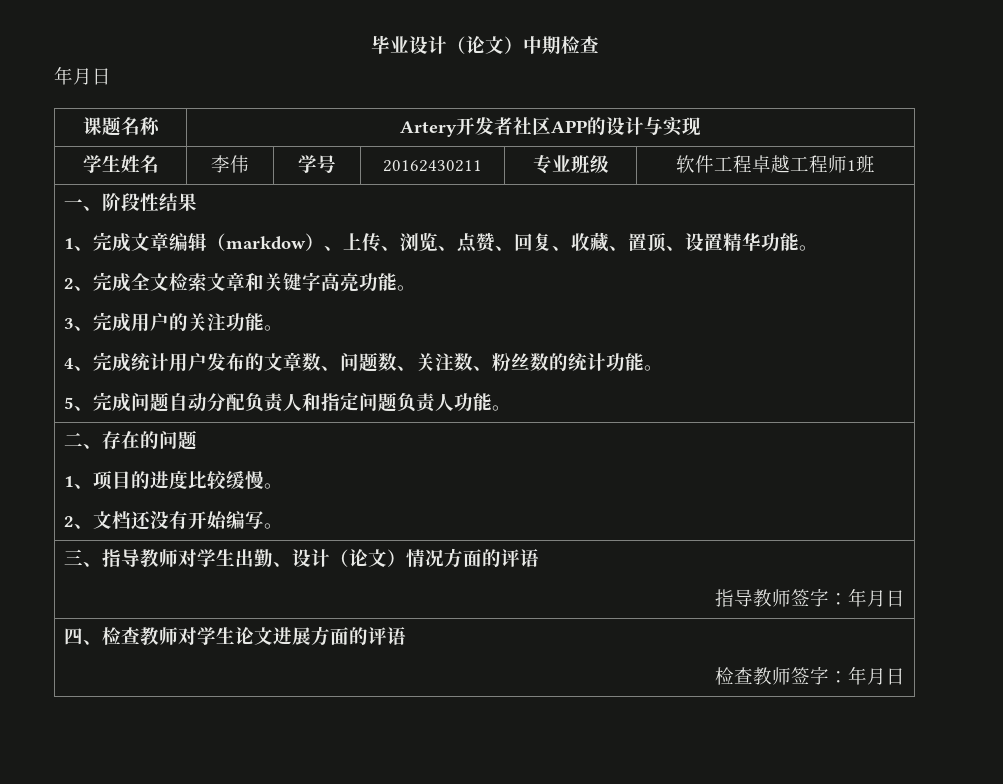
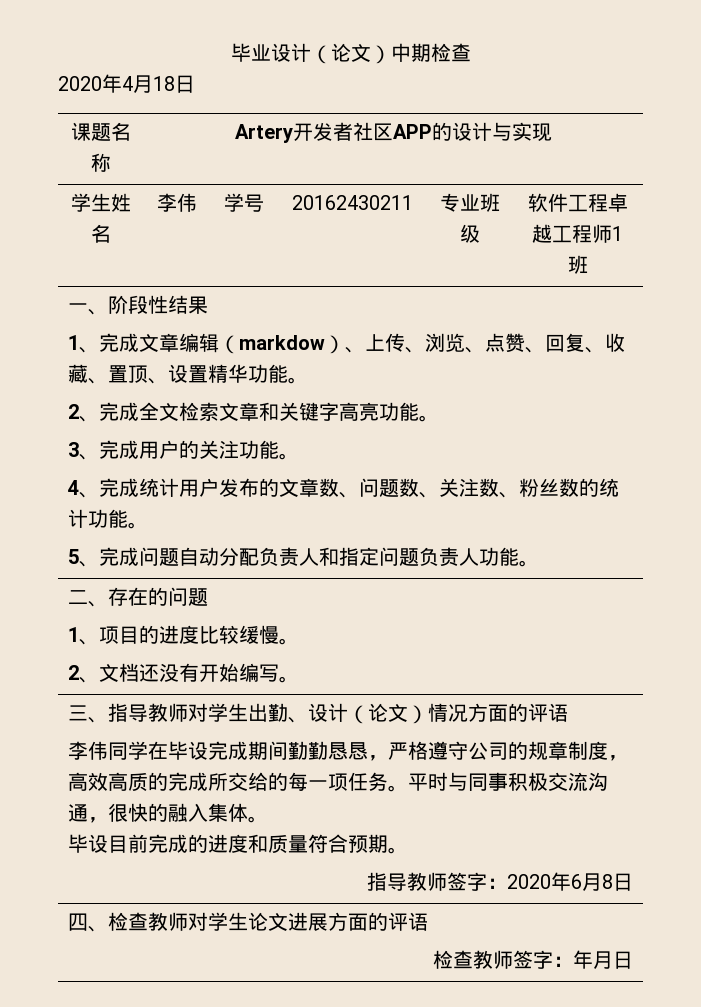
  毕业设计（论文）中期检查
- 年月日
+ 2020年4月18日
+ 李伟同学在毕设完成期间勤勤恳恳，严格遵守公司的规章制度，高效高质的完成所交给的每一项任务。平时与同事积极交流沟通，很快的融入集体。
+ 毕设目前完成的进度和质量符合预期。
- 指导教师签字：年月日
+ 指导教师签字：2020年6月8日

